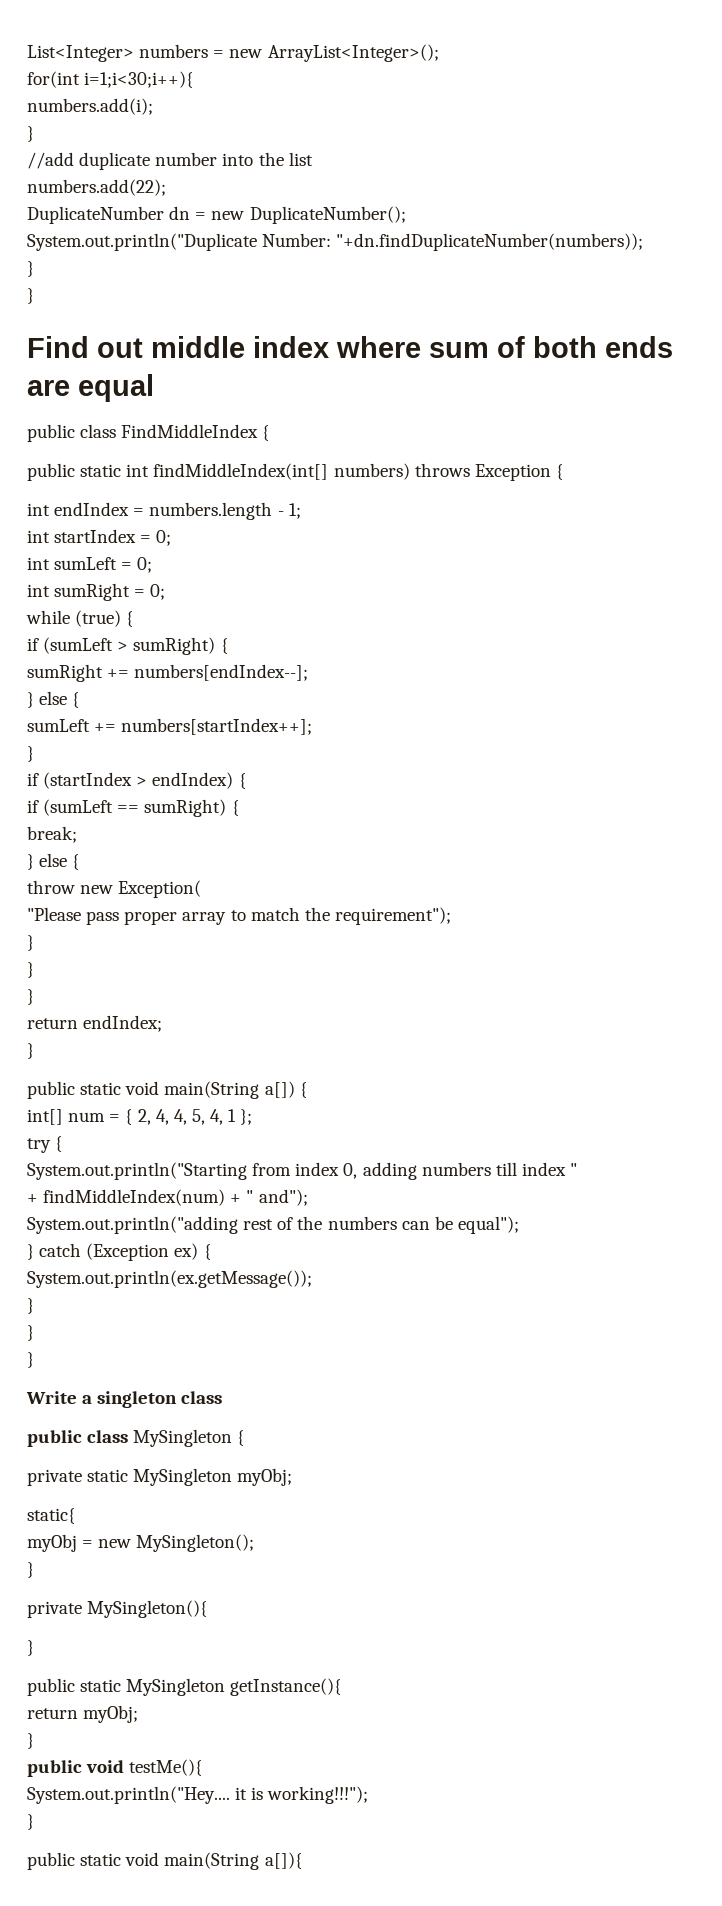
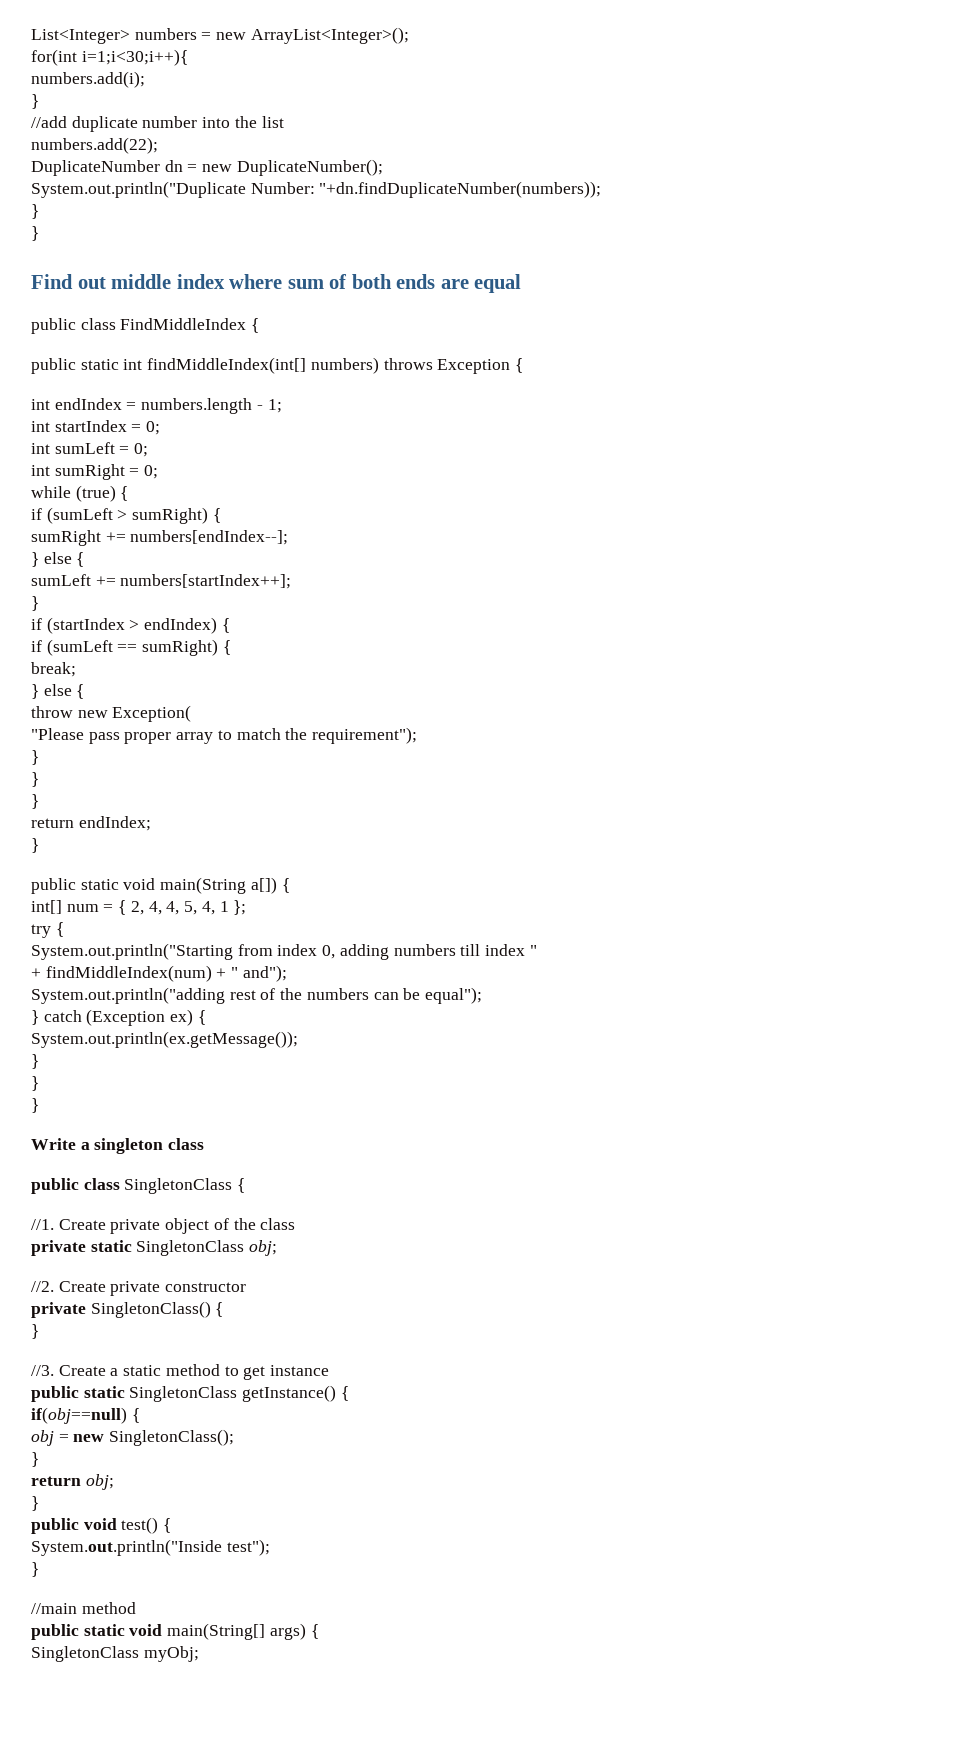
- public class MySingleton {
- private static MySingleton myObj;
- static{
- myObj = new MySingleton();
+ public class SingletonClass {
+ //1. Create private object of the class
+ private static SingletonClass obj;
+ //2. Create private constructor
+ private SingletonClass() {
  }
- private MySingleton(){
+ //3. Create a static method to get instance
+ public static SingletonClass getInstance() {
+ if(obj==null) {
+ obj = new SingletonClass();
  }
- public static MySingleton getInstance(){
- return myObj;
+ return obj;
- public void testMe(){
- System.out.println("Hey.... it is working!!!");
+ public void test() {
+ System.out.println("Inside test");
  }
- public static void main(String a[]){
+ //main method
+ public static void main(String[] args) {
+ SingletonClass myObj;

